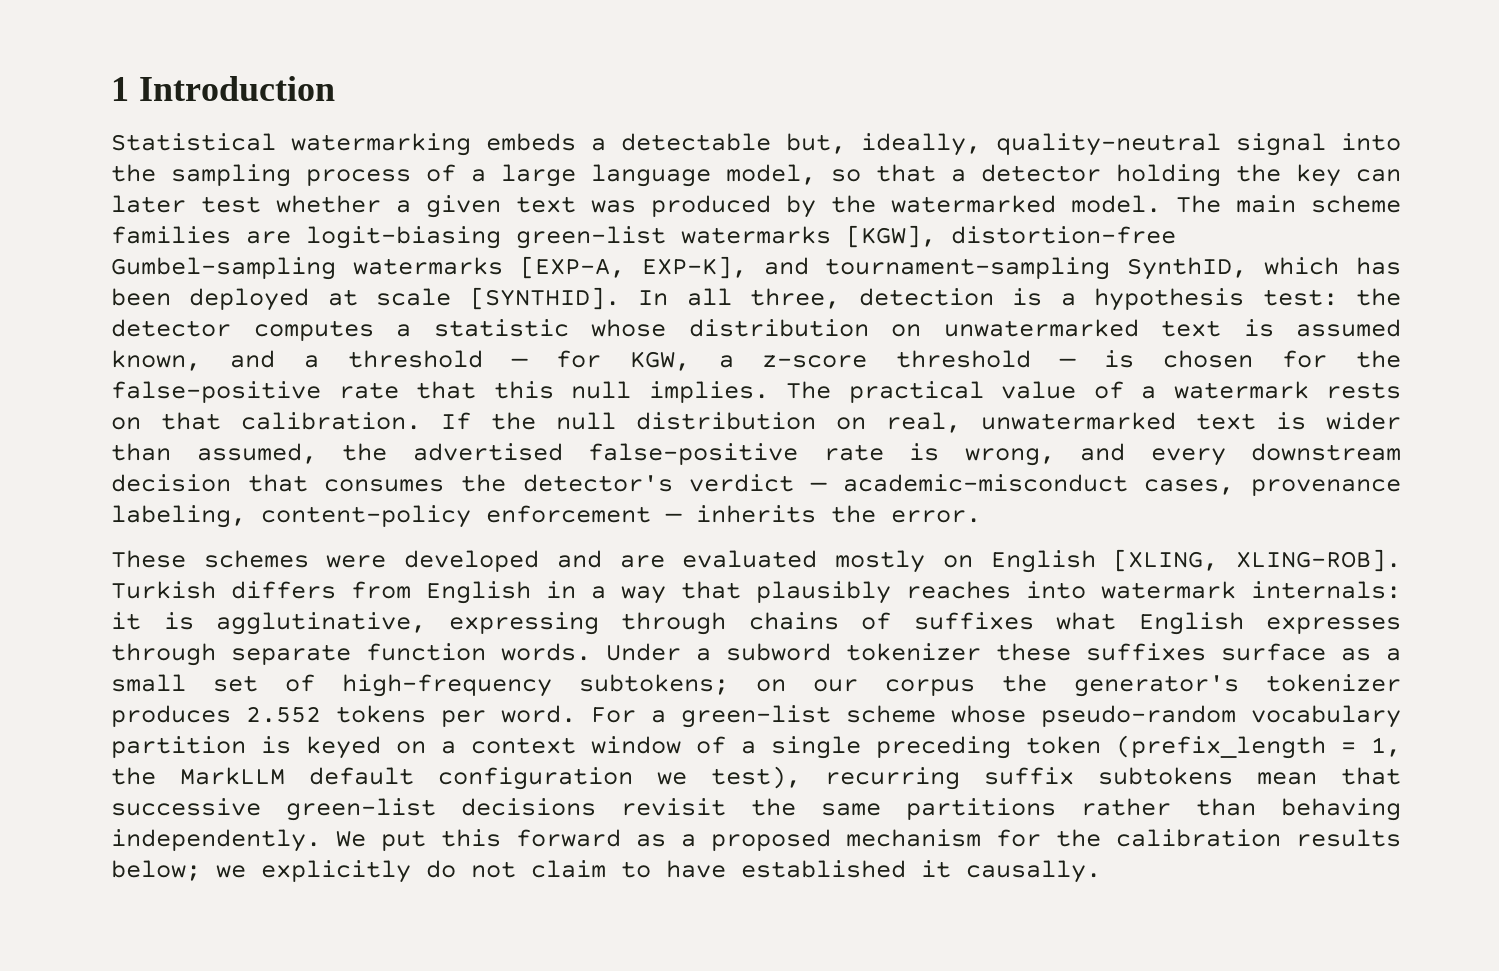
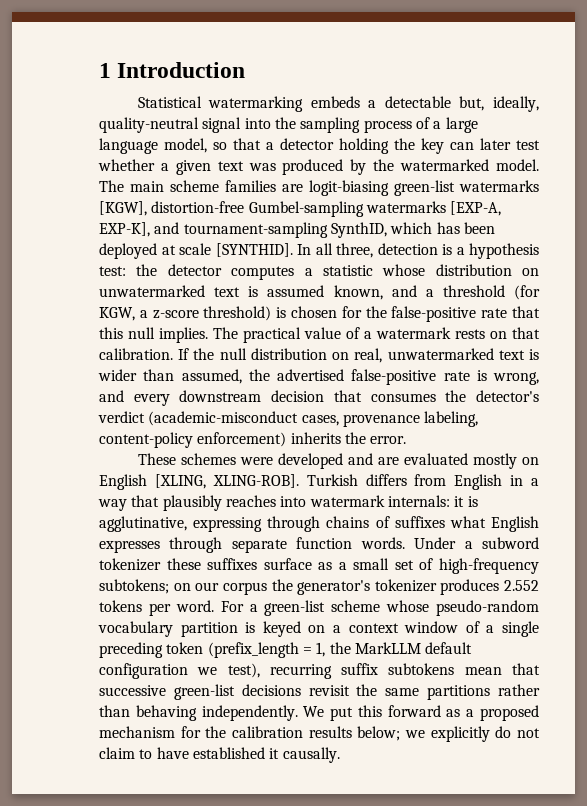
- In all three, detection is a hypothesis test: the detector computes a statistic whose distribution on unwatermarked text is assumed known, and a threshold — for KGW, a z-score threshold — is chosen for the false-positive rate that this null implies.
+ In all three, detection is a hypothesis test: the detector computes a statistic whose distribution on unwatermarked text is assumed known, and a threshold (for KGW, a z-score threshold) is chosen for the false-positive rate that this null implies.
- If the null distribution on real, unwatermarked text is wider than assumed, the advertised false-positive rate is wrong, and every downstream decision that consumes the detector's verdict — academic-misconduct cases, provenance labeling, content-policy enforcement — inherits the error.
+ If the null distribution on real, unwatermarked text is wider than assumed, the advertised false-positive rate is wrong, and every downstream decision that consumes the detector's verdict (academic-misconduct cases, provenance labeling, content-policy enforcement) inherits the error.

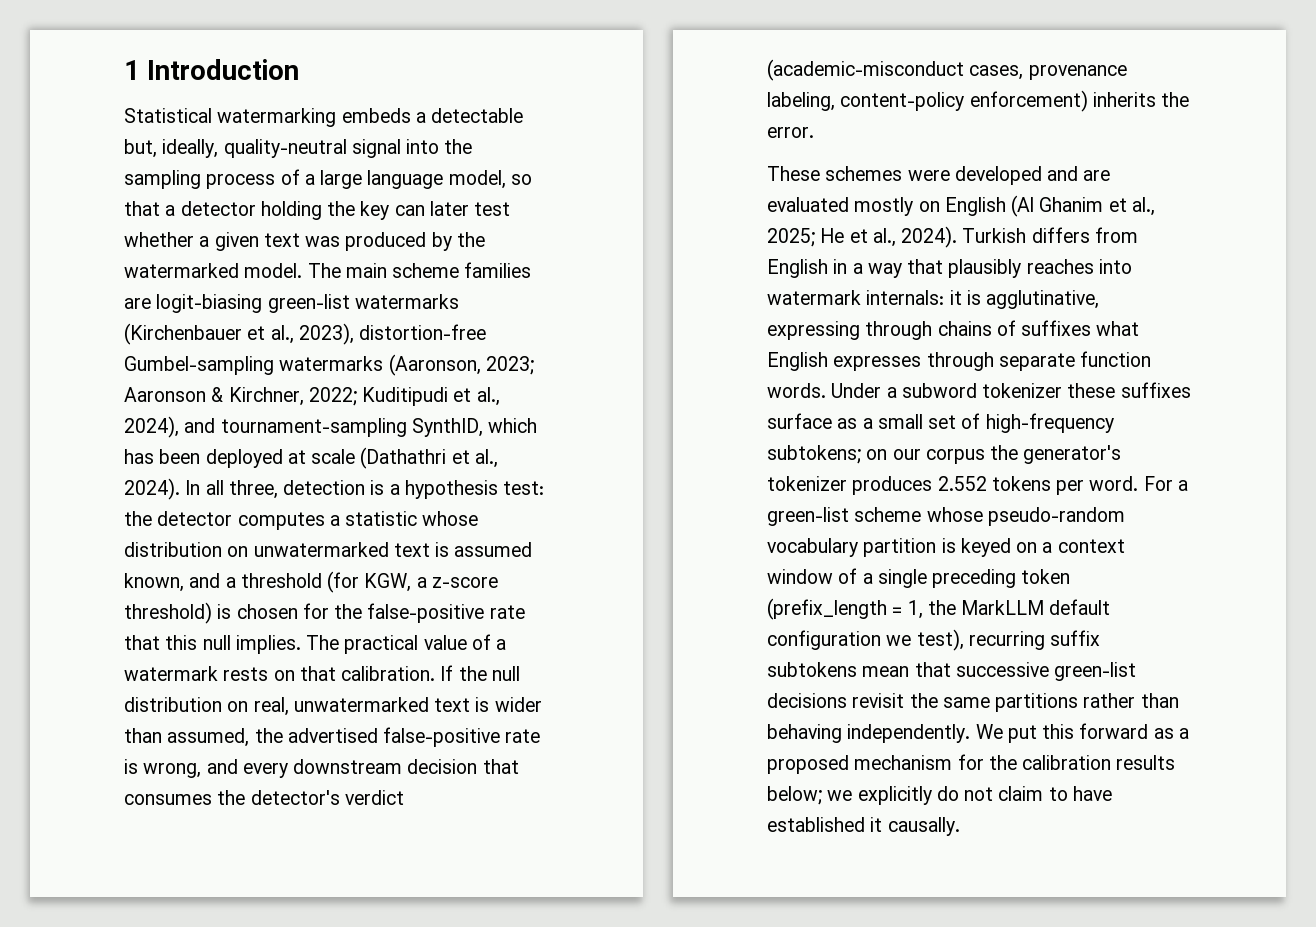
- The main scheme families are logit-biasing green-list watermarks [KGW], distortion-free Gumbel-sampling watermarks [EXP-A, EXP-K], and tournament-sampling SynthID, which has been deployed at scale [SYNTHID].
+ The main scheme families are logit-biasing green-list watermarks (Kirchenbauer et al., 2023), distortion-free Gumbel-sampling watermarks (Aaronson, 2023; Aaronson & Kirchner, 2022; Kuditipudi et al., 2024), and tournament-sampling SynthID, which has been deployed at scale (Dathathri et al., 2024).
- These schemes were developed and are evaluated mostly on English [XLING, XLING-ROB].
+ These schemes were developed and are evaluated mostly on English (Al Ghanim et al., 2025; He et al., 2024).

